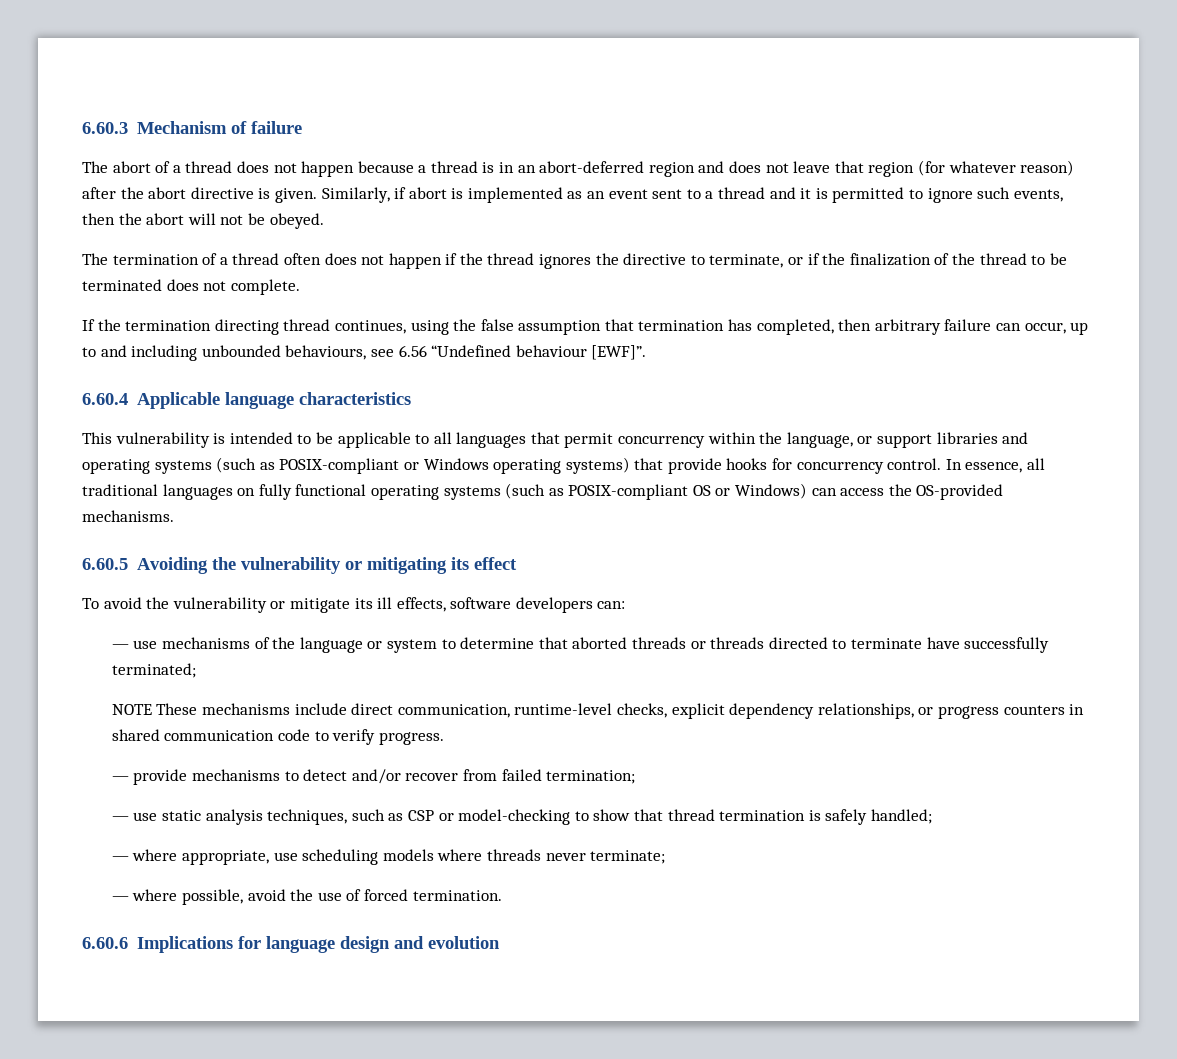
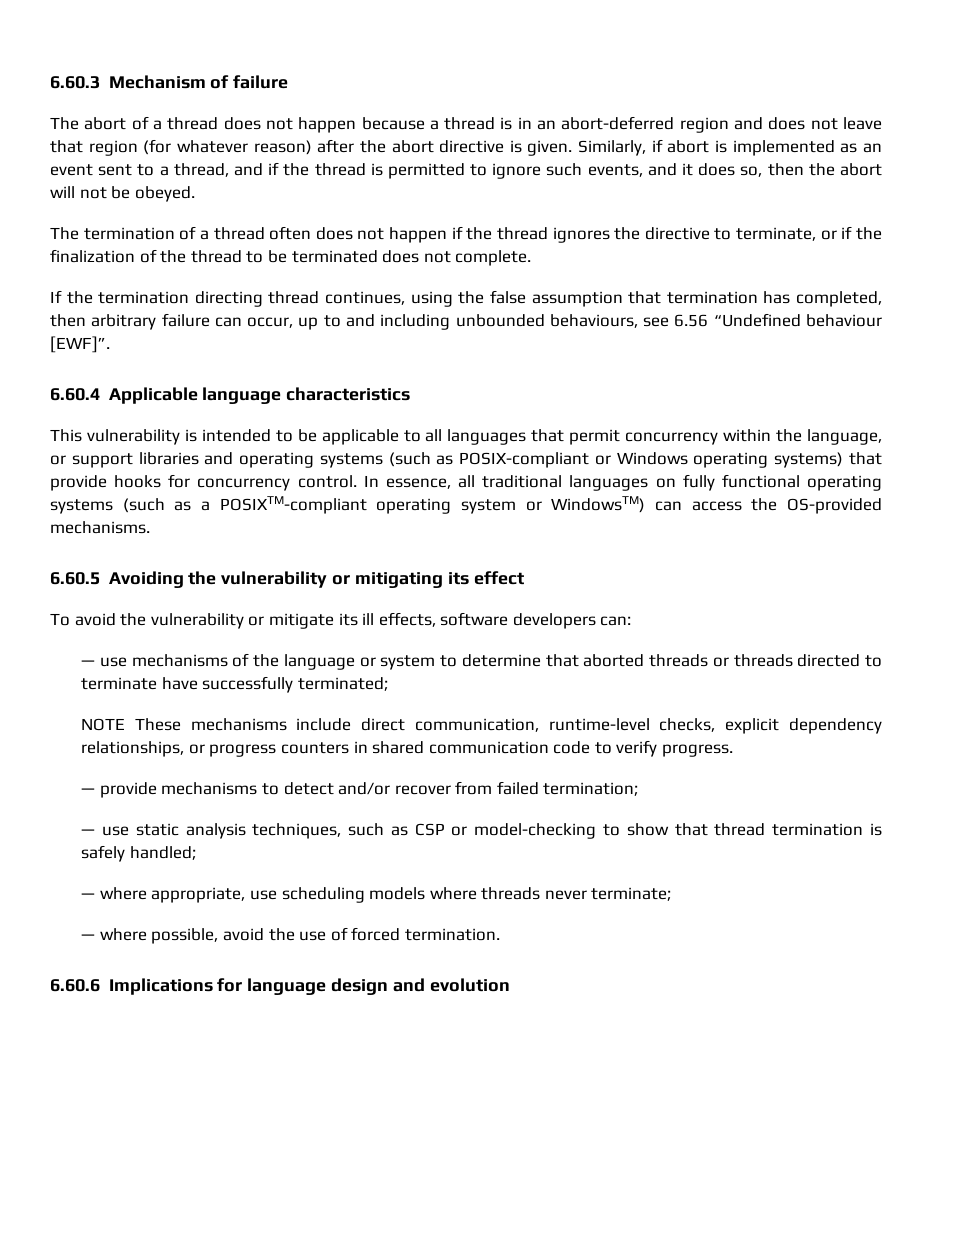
- Similarly, if abort is implemented as an event sent to a thread and it is permitted to ignore such events, then the abort will not be obeyed.
+ Similarly, if abort is implemented as an event sent to a thread, and if the thread is permitted to ignore such events, and it does so, then the abort will not be obeyed.
- In essence, all traditional languages on fully functional operating systems (such as POSIX-compliant OS or Windows) can access the OS-provided mechanisms.
+ In essence, all traditional languages on fully functional operating systems (such as a POSIXTM-compliant operating system or WindowsTM) can access the OS-provided mechanisms.

